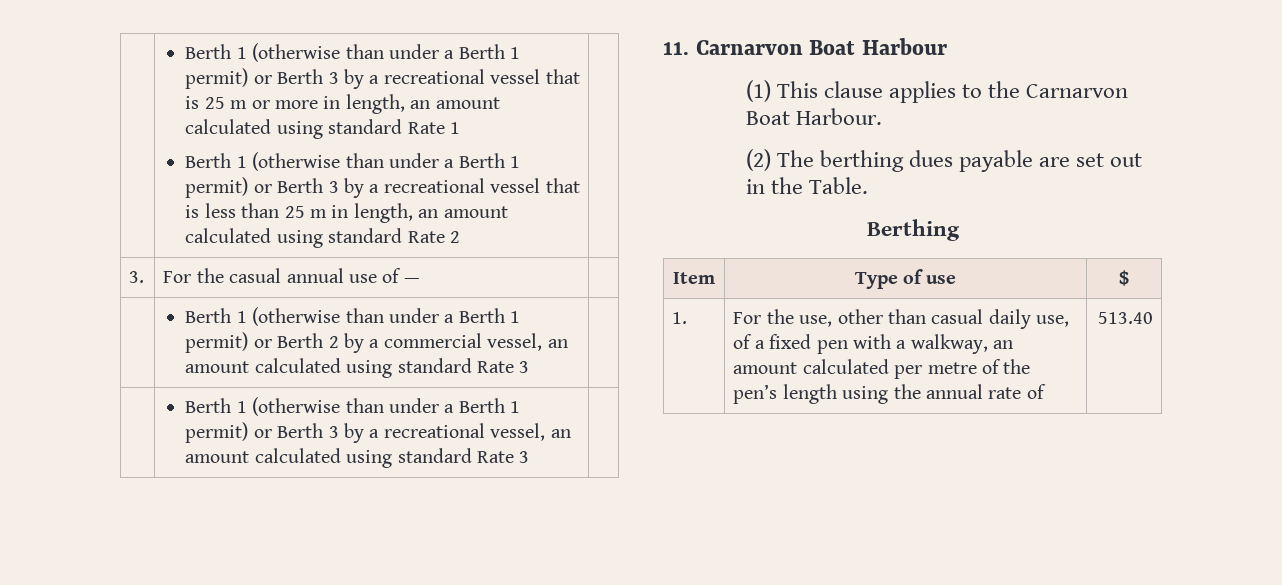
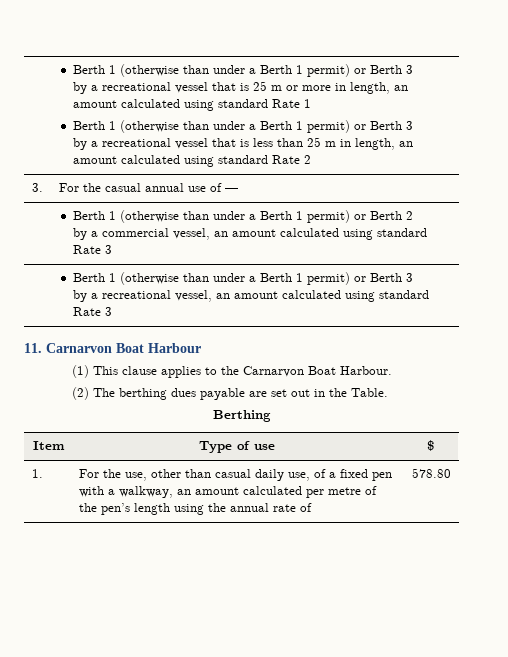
- 1. | For the use, other than casual daily use, of a fixed pen with a walkway, an amount calculated per metre of the pen’s length using the annual rate of | 513.40
+ 1. | For the use, other than casual daily use, of a fixed pen with a walkway, an amount calculated per metre of the pen’s length using the annual rate of | 578.80

